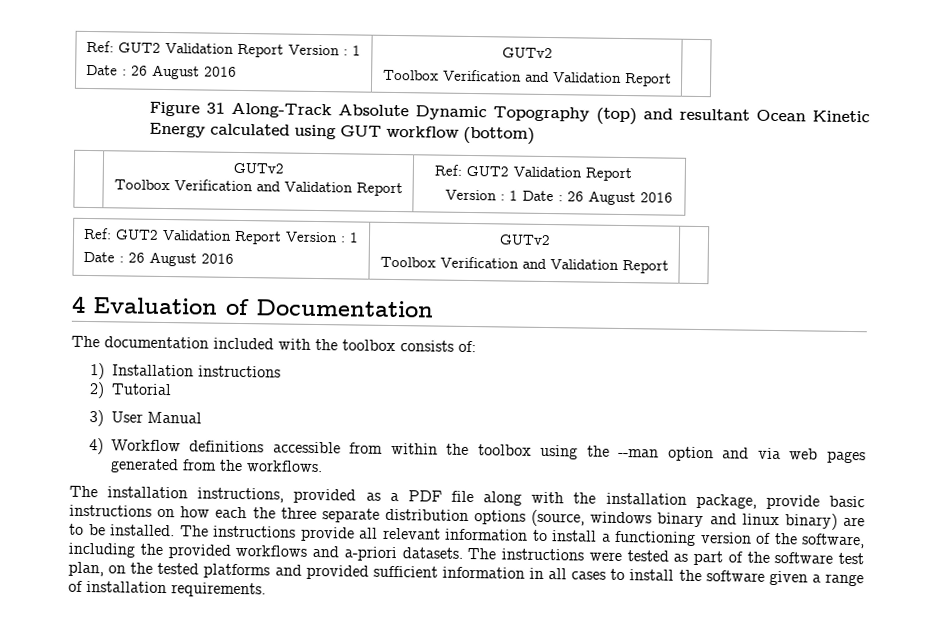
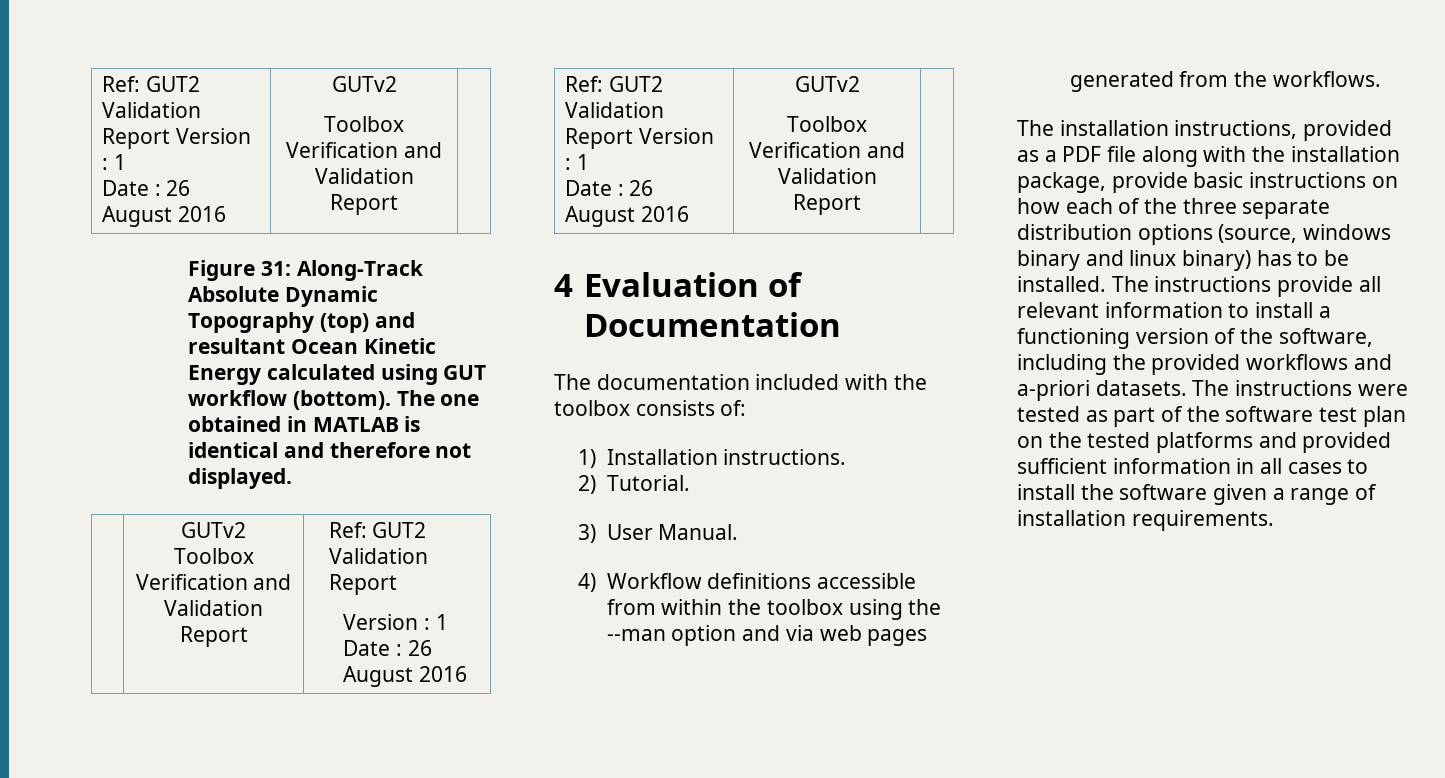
- Figure 31 Along-Track Absolute Dynamic Topography (top) and resultant Ocean Kinetic Energy calculated using GUT workflow (bottom)
+ Figure 31: Along-Track Absolute Dynamic Topography (top) and resultant Ocean Kinetic Energy calculated using GUT workflow (bottom). The one obtained in MATLAB is identical and therefore not displayed.
- 1) Installation instructions
+ 1) Installation instructions.
- 2) Tutorial
+ 2) Tutorial.
- 3) User Manual
+ 3) User Manual.
- The installation instructions, provided as a PDF file along with the installation package, provide basic instructions on how each the three separate distribution options (source, windows binary and linux binary) are to be installed.
+ The installation instructions, provided as a PDF file along with the installation package, provide basic instructions on how each of the three separate distribution options (source, windows binary and linux binary) has to be installed.
- The instructions were tested as part of the software test plan, on the tested platforms and provided sufficient information in all cases to install the software given a range of installation requirements.
+ The instructions were tested as part of the software test plan on the tested platforms and provided sufficient information in all cases to install the software given a range of installation requirements.

